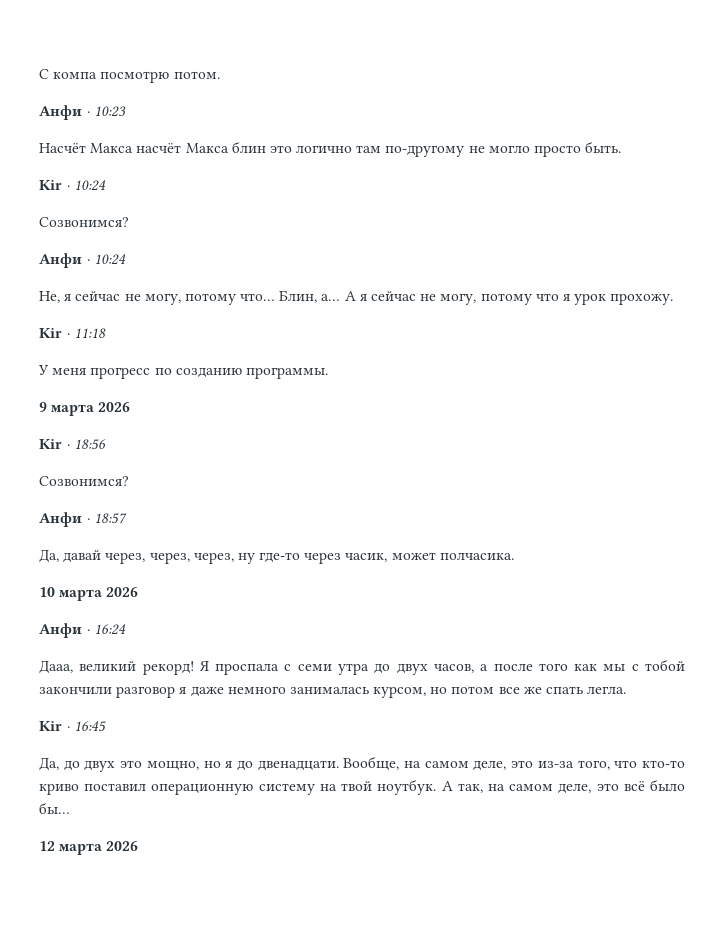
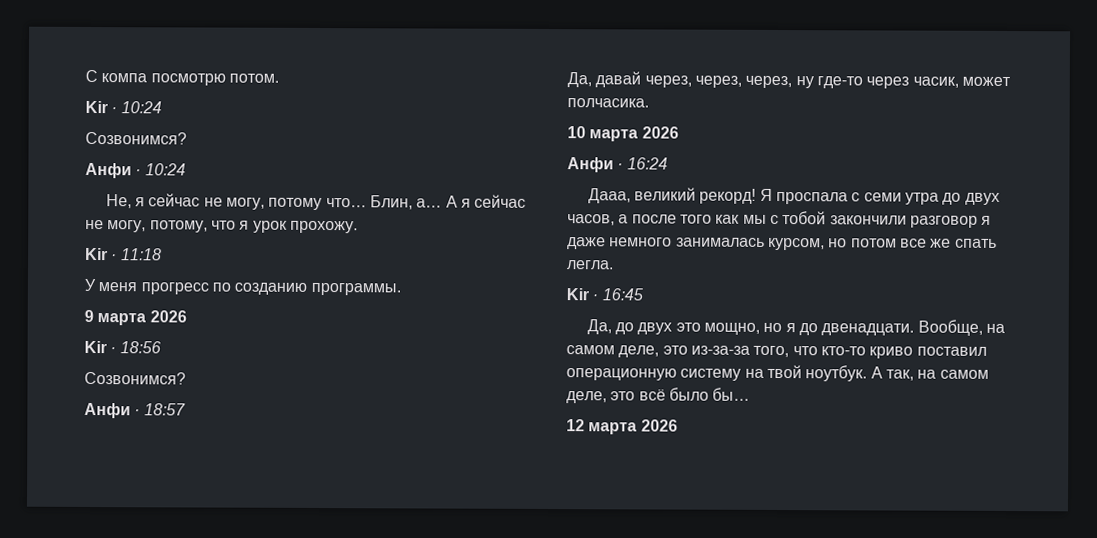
- Анфи · 10:23
- Насчёт Макса насчёт Макса блин это логично там по-другому не могло просто быть.
- А я сейчас не могу, потому что я урок прохожу.
+ А я сейчас не могу, потому, что я урок прохожу.
- Вообще, на самом деле, это из-за того, что кто-то криво поставил операционную систему на твой ноутбук.
+ Вообще, на самом деле, это из-за-за того, что кто-то криво поставил операционную систему на твой ноутбук.

